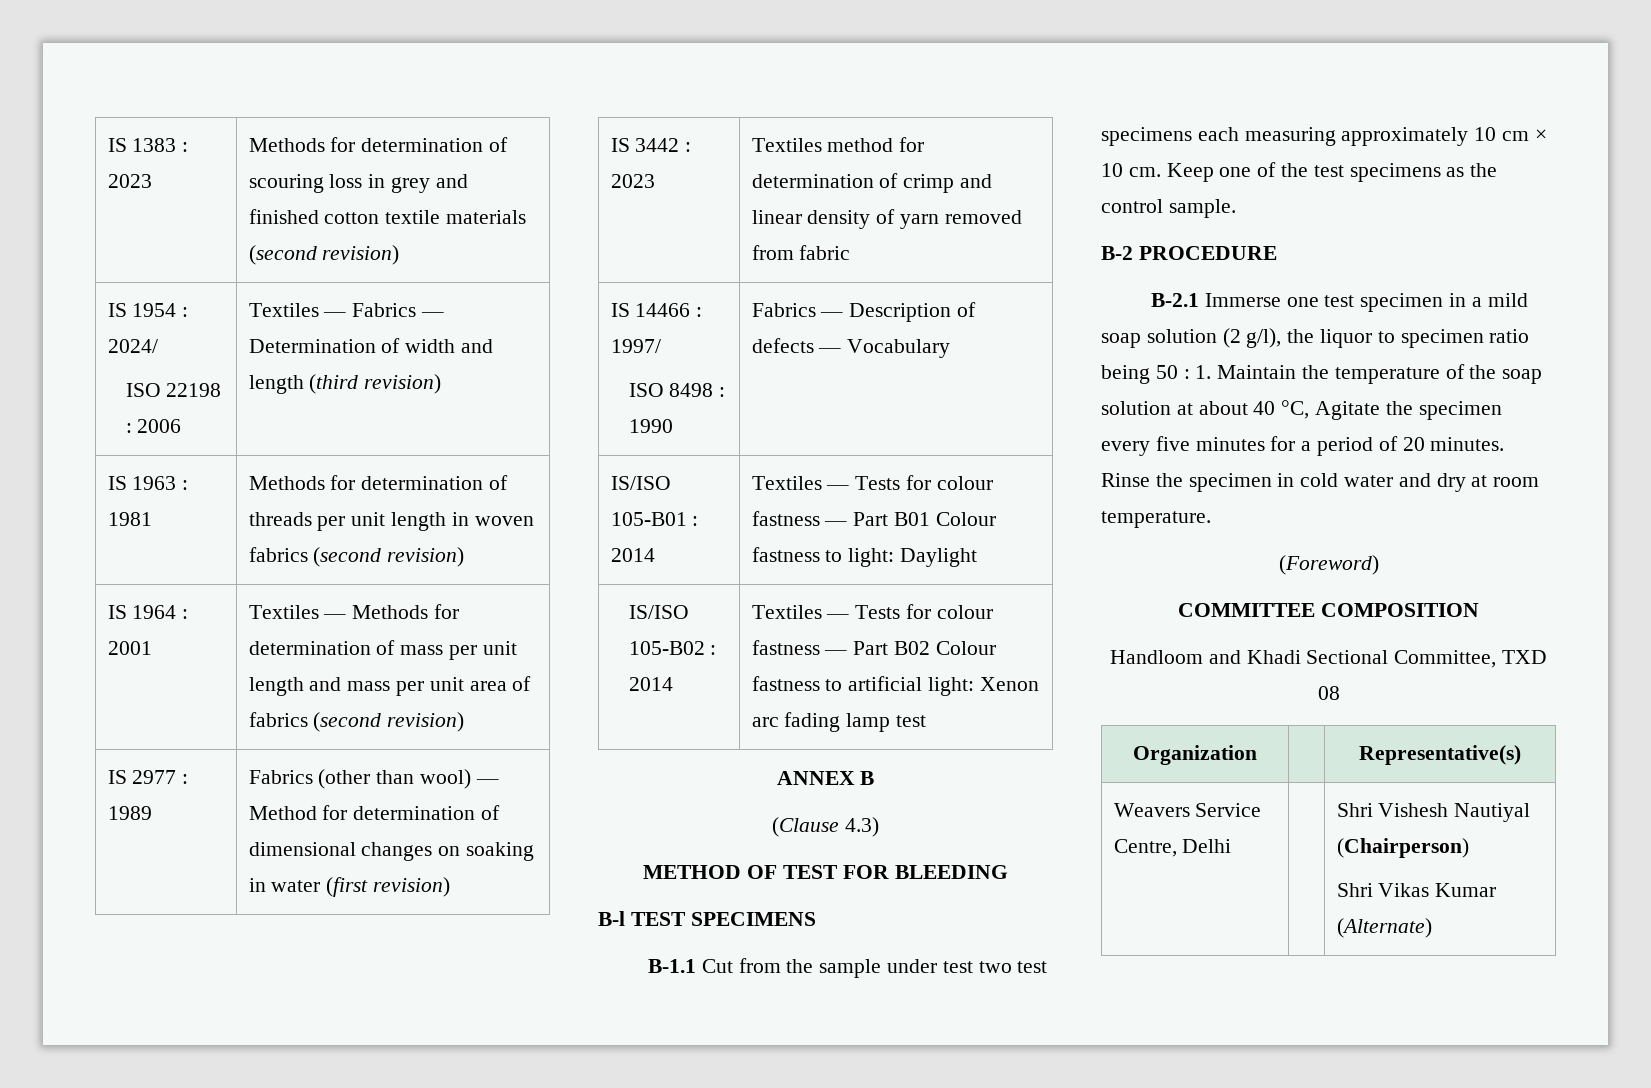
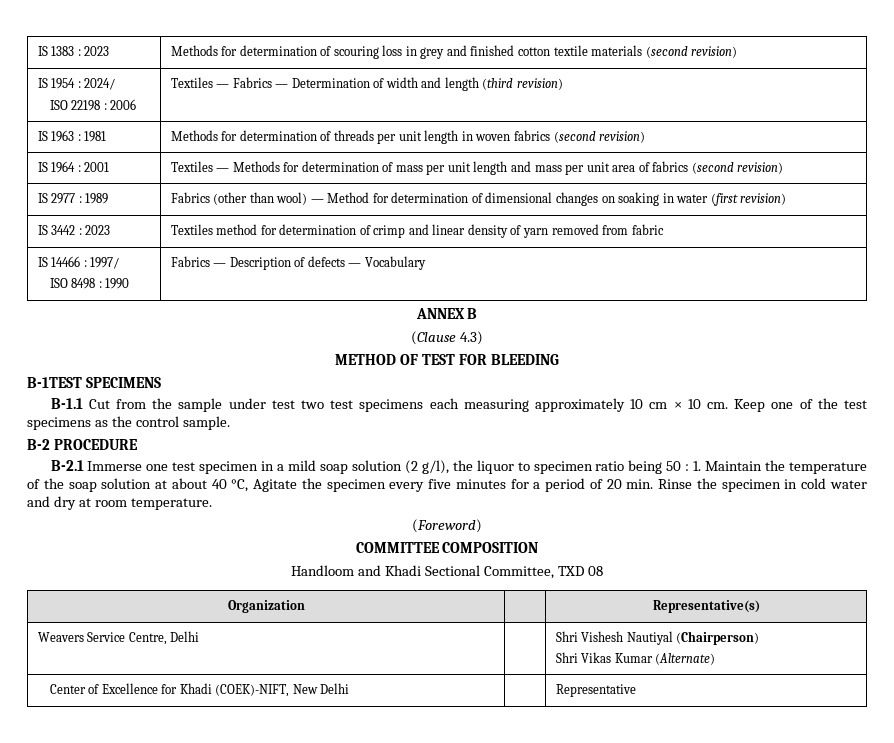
- IS/ISO 105-B01 : 2014 | Textiles — Tests for colour fastness — Part B01 Colour fastness to light: Daylight
- IS/ISO 105-B02 : 2014 | Textiles — Tests for colour fastness — Part B02 Colour fastness to artificial light: Xenon arc fading lamp test
- B-l TEST SPECIMENS
+ B-1TEST SPECIMENS
- B-2.1 Immerse one test specimen in a mild soap solution (2 g/l), the liquor to specimen ratio being 50 : 1. Maintain the temperature of the soap solution at about 40 °C, Agitate the specimen every five minutes for a period of 20 minutes. Rinse the specimen in cold water and dry at room temperature.
+ B-2.1 Immerse one test specimen in a mild soap solution (2 g/l), the liquor to specimen ratio being 50 : 1. Maintain the temperature of the soap solution at about 40 °C, Agitate the specimen every five minutes for a period of 20 min. Rinse the specimen in cold water and dry at room temperature.
+ Center of Excellence for Khadi (COEK)-NIFT, New Delhi | | Representative

